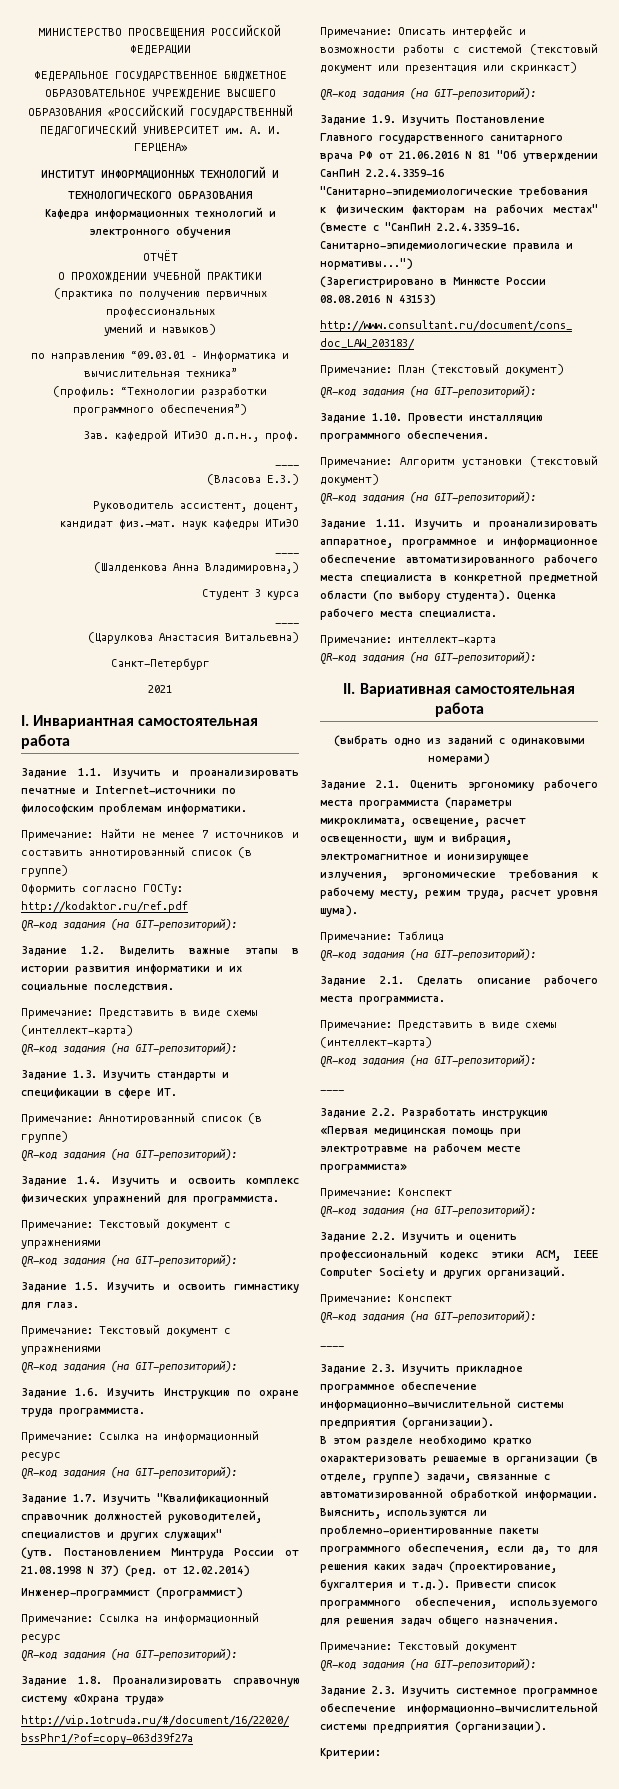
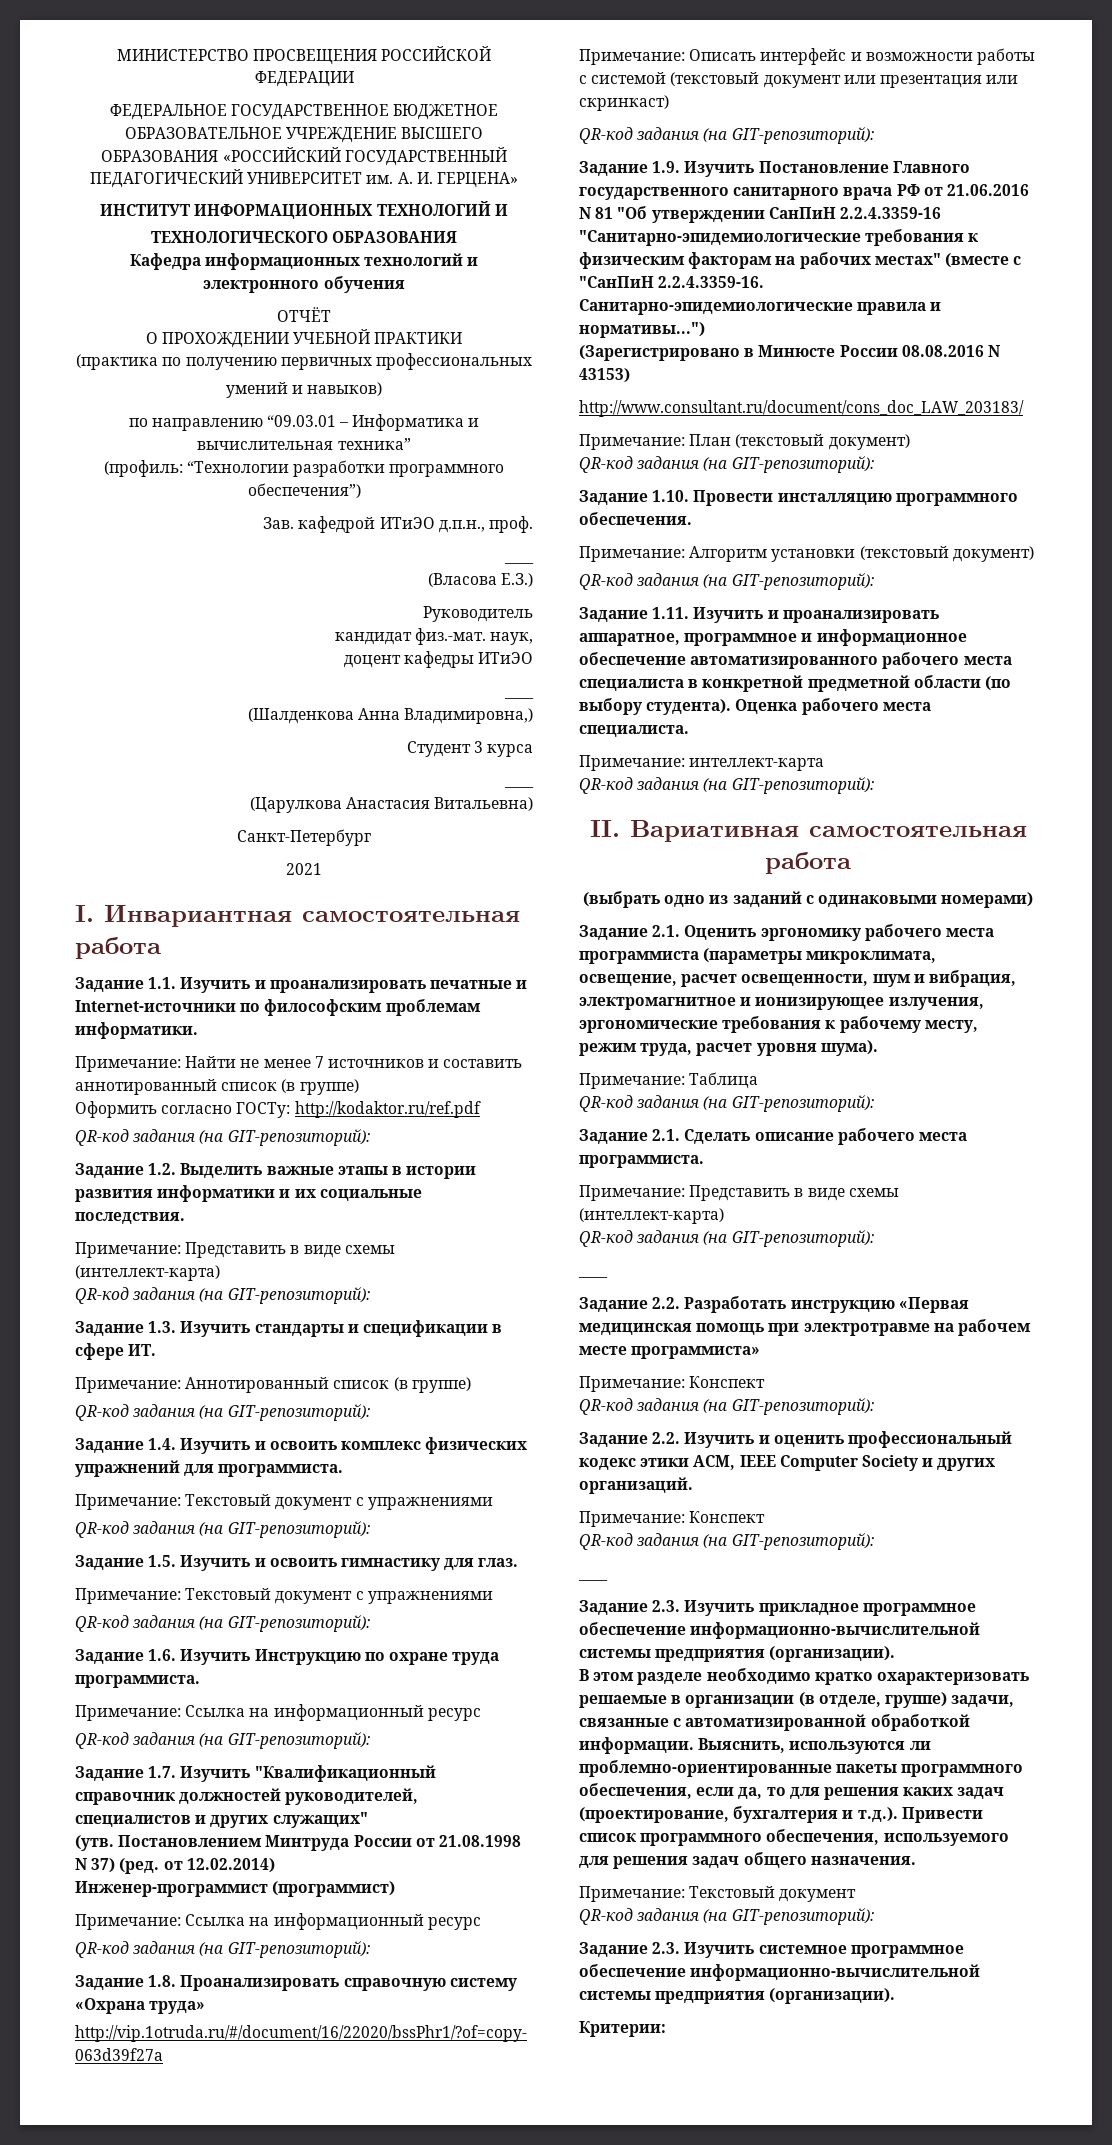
- Руководитель ассистент, доцент,
+ Руководитель
- кандидат физ.-мат. наук кафедры ИТиЭО
+ кандидат физ.-мат. наук,
+ доцент кафедры ИТиЭО

